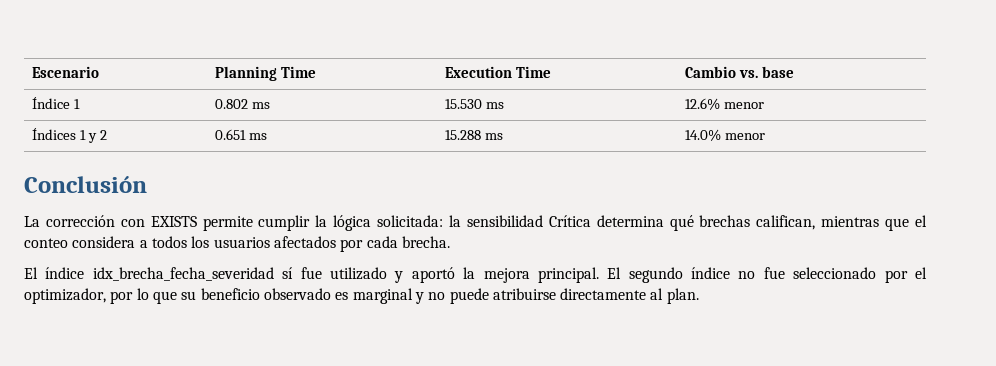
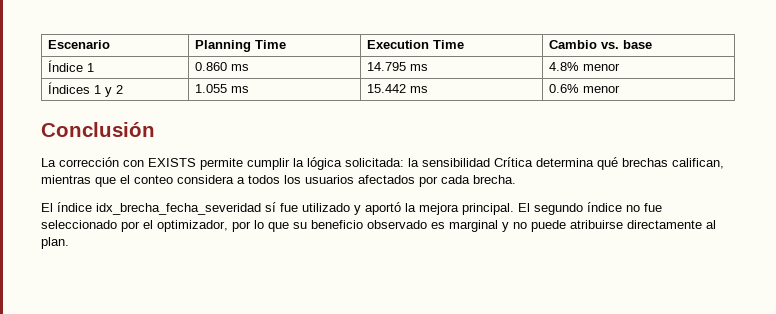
- Índice 1 | 0.802 ms | 15.530 ms | 12.6% menor
+ Índice 1 | 0.860 ms | 14.795 ms | 4.8% menor
- Índices 1 y 2 | 0.651 ms | 15.288 ms | 14.0% menor
+ Índices 1 y 2 | 1.055 ms | 15.442 ms | 0.6% menor

